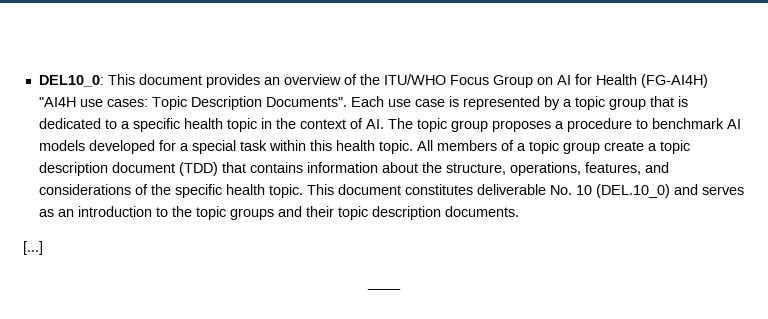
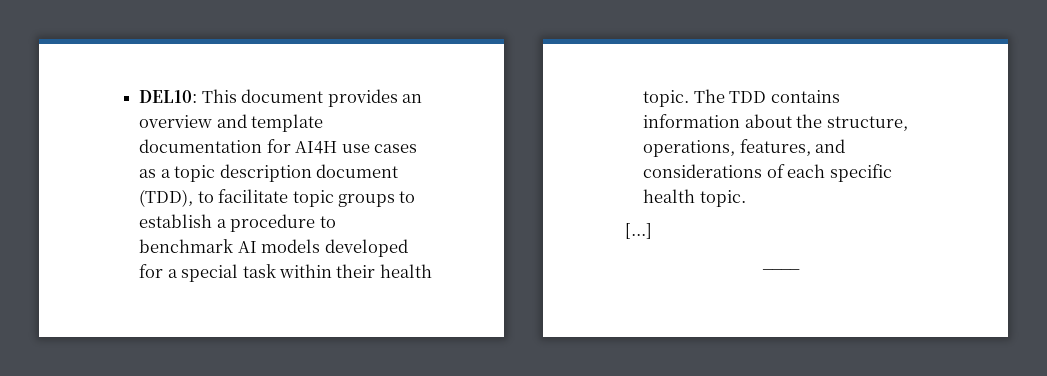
- DEL10_0: This document provides an overview of the ITU/WHO Focus Group on AI for Health (FG-AI4H) "AI4H use cases: Topic Description Documents". Each use case is represented by a topic group that is dedicated to a specific health topic in the context of AI. The topic group proposes a procedure to benchmark AI models developed for a special task within this health topic. All members of a topic group create a topic description document (TDD) that contains information about the structure, operations, features, and considerations of the specific health topic. This document constitutes deliverable No. 10 (DEL.10_0) and serves as an introduction to the topic groups and their topic description documents.
+ DEL10: This document provides an overview and template documentation for AI4H use cases as a topic description document (TDD), to facilitate topic groups to establish a procedure to benchmark AI models developed for a special task within their health topic. The TDD contains information about the structure, operations, features, and considerations of each specific health topic.

